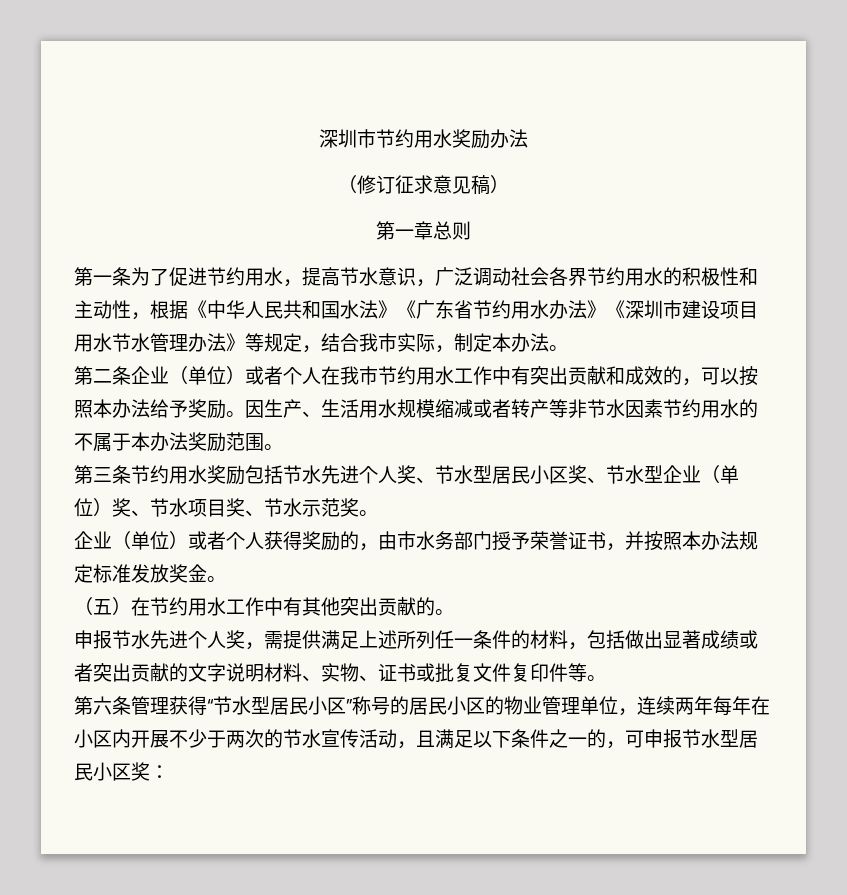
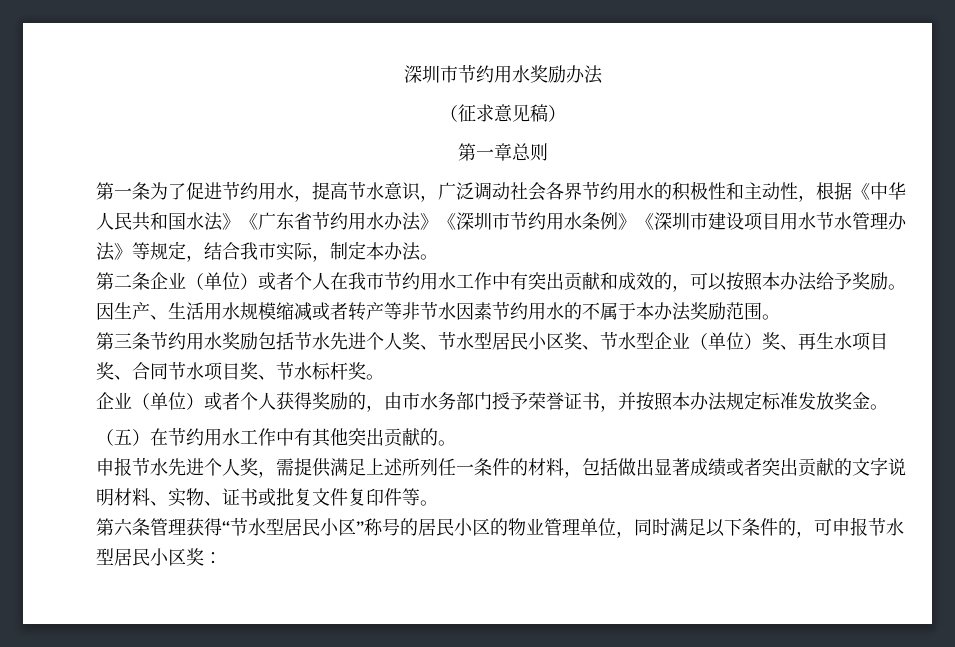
- （修订征求意见稿）
+ （征求意见稿）
- 第一条为了促进节约用水，提高节水意识，广泛调动社会各界节约用水的积极性和主动性，根据《中华人民共和国水法》《广东省节约用水办法》《深圳市建设项目用水节水管理办法》等规定，结合我市实际，制定本办法。
+ 第一条为了促进节约用水，提高节水意识，广泛调动社会各界节约用水的积极性和主动性，根据《中华人民共和国水法》《广东省节约用水办法》《深圳市节约用水条例》《深圳市建设项目用水节水管理办法》等规定，结合我市实际，制定本办法。
- 第三条节约用水奖励包括节水先进个人奖、节水型居民小区奖、节水型企业（单位）奖、节水项目奖、节水示范奖。
+ 第三条节约用水奖励包括节水先进个人奖、节水型居民小区奖、节水型企业（单位）奖、再生水项目奖、合同节水项目奖、节水标杆奖。
- 第六条管理获得“节水型居民小区”称号的居民小区的物业管理单位，连续两年每年在小区内开展不少于两次的节水宣传活动，且满足以下条件之一的，可申报节水型居民小区奖：
+ 第六条管理获得“节水型居民小区”称号的居民小区的物业管理单位，同时满足以下条件的，可申报节水型居民小区奖：

